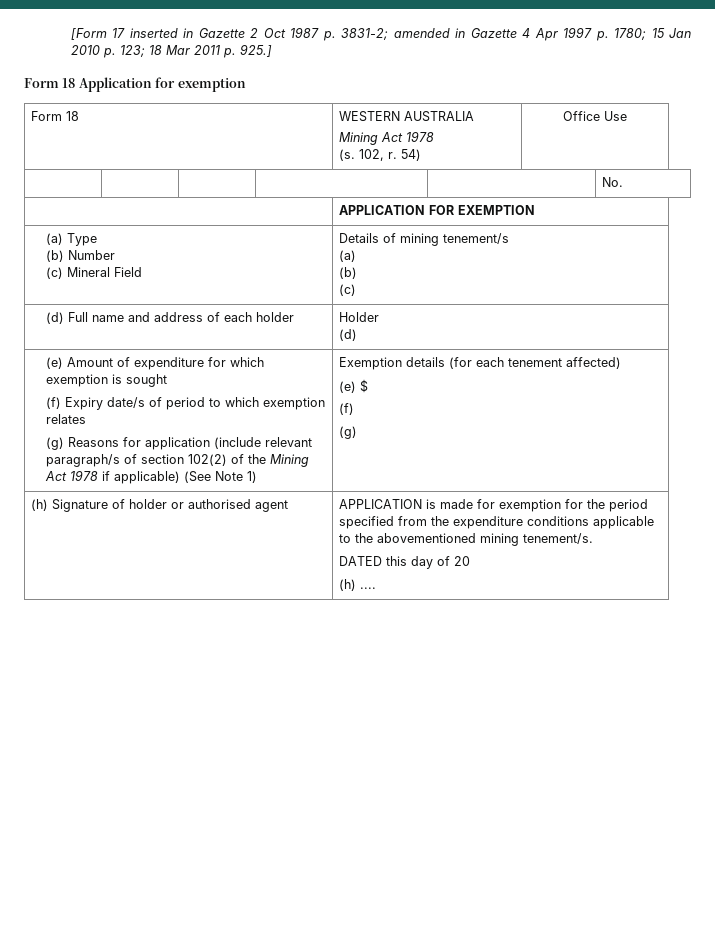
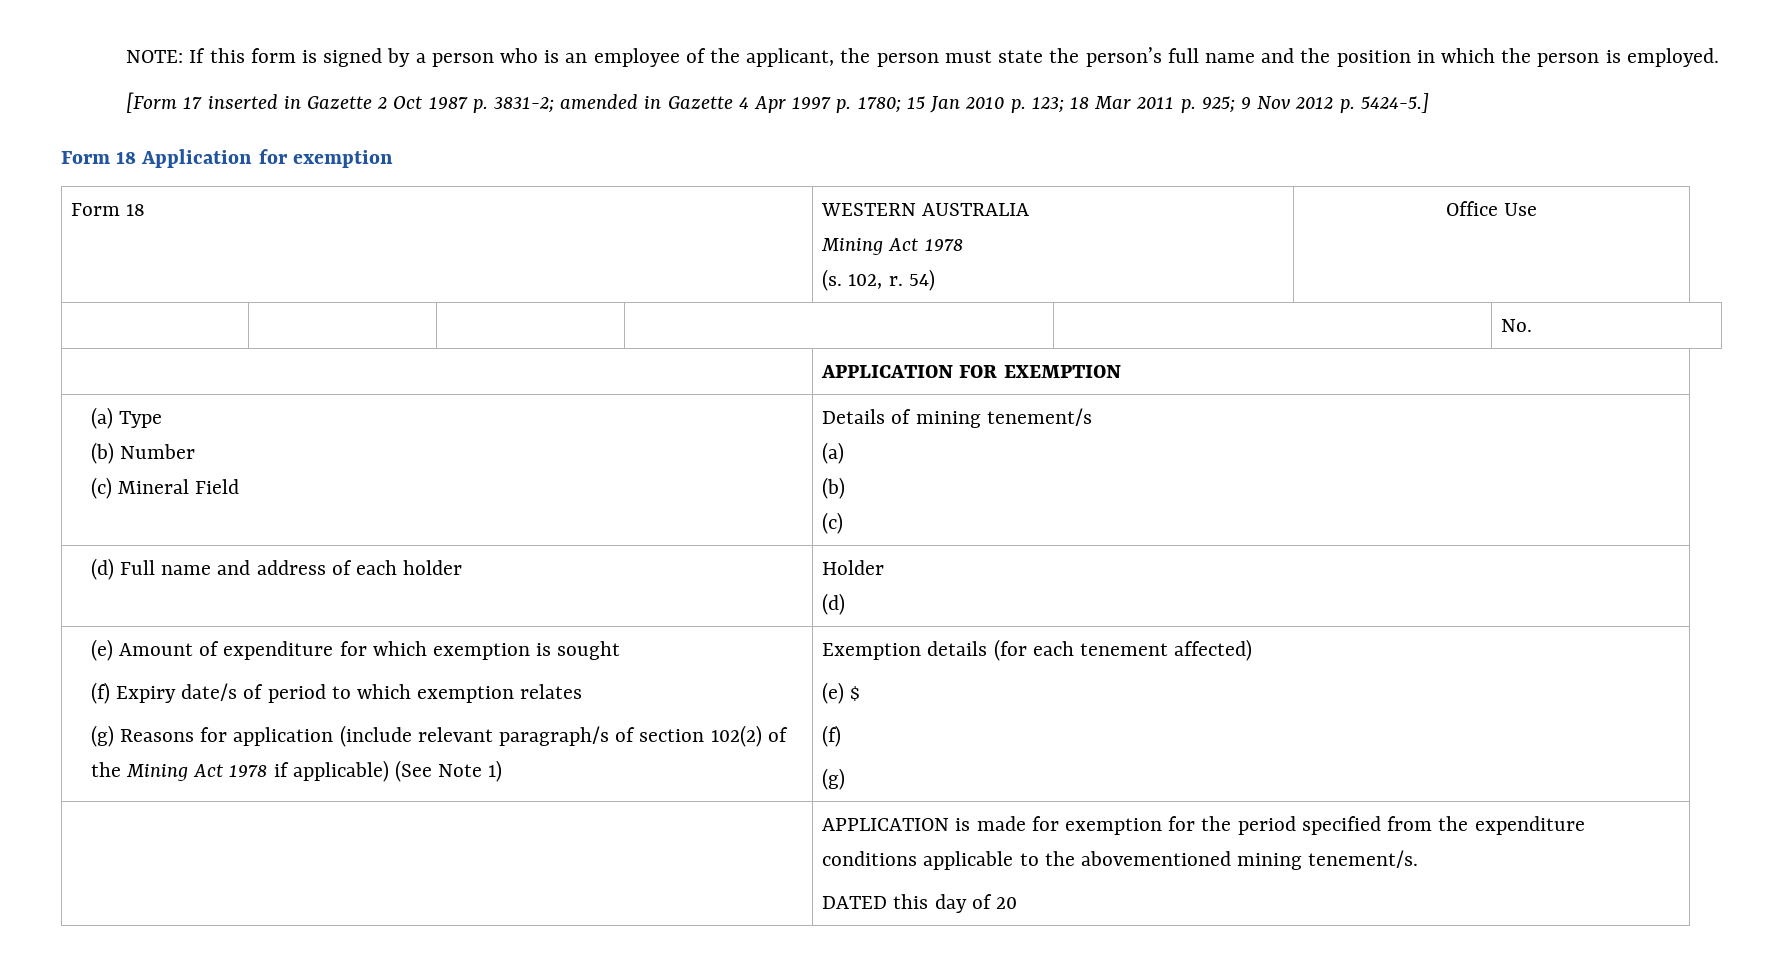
+ NOTE: If this form is signed by a person who is an employee of the applicant, the person must state the person’s full name and the position in which the person is employed.
- [Form 17 inserted in Gazette 2 Oct 1987 p. 3831-2; amended in Gazette 4 Apr 1997 p. 1780; 15 Jan 2010 p. 123; 18 Mar 2011 p. 925.]
+ [Form 17 inserted in Gazette 2 Oct 1987 p. 3831-2; amended in Gazette 4 Apr 1997 p. 1780; 15 Jan 2010 p. 123; 18 Mar 2011 p. 925; 9 Nov 2012 p. 5424-5.]
- (h) Signature of holder or authorised agent | APPLICATION is made for exemption for the period specified from the expenditure conditions applicable to the abovementioned mining tenement/s.
+ | APPLICATION is made for exemption for the period specified from the expenditure conditions applicable to the abovementioned mining tenement/s.
  DATED this day of 20
- (h) ....

